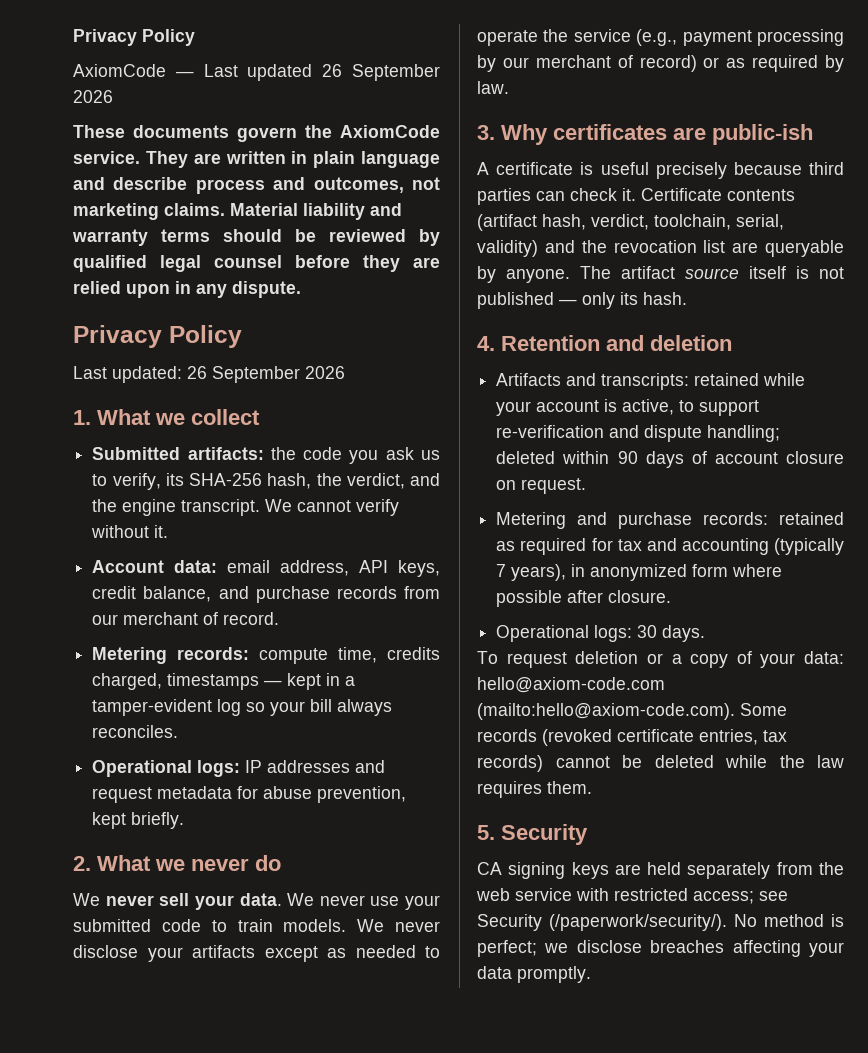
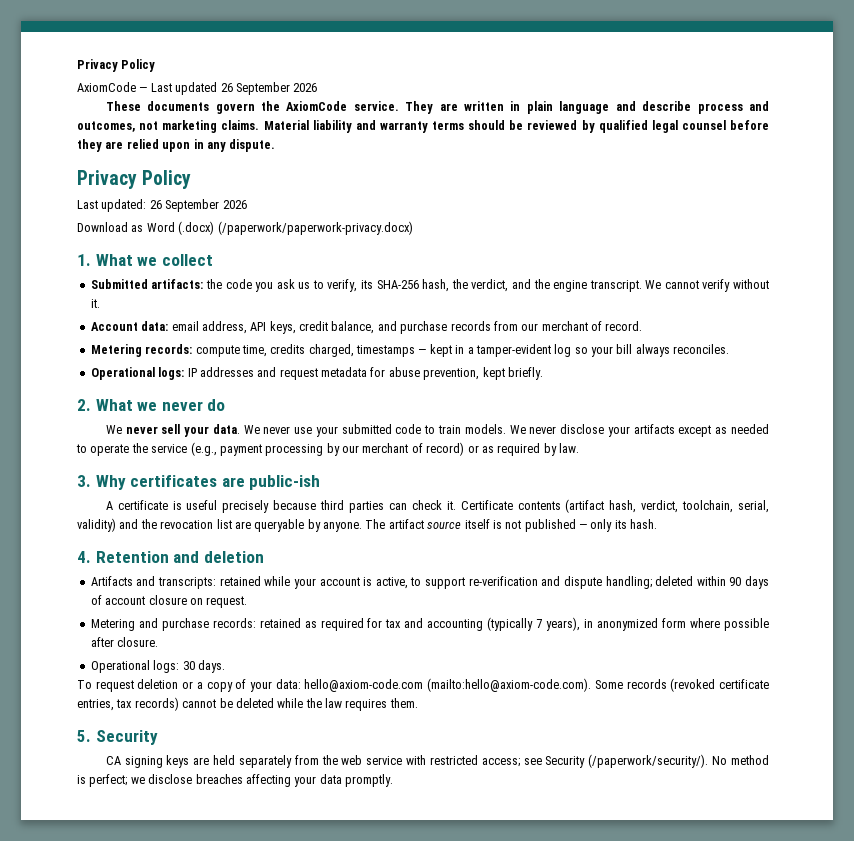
+ Download as Word (.docx) (/paperwork/paperwork-privacy.docx)

